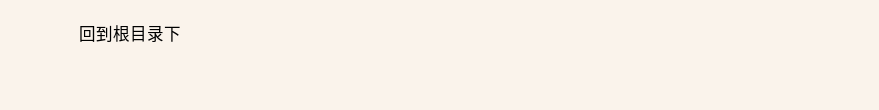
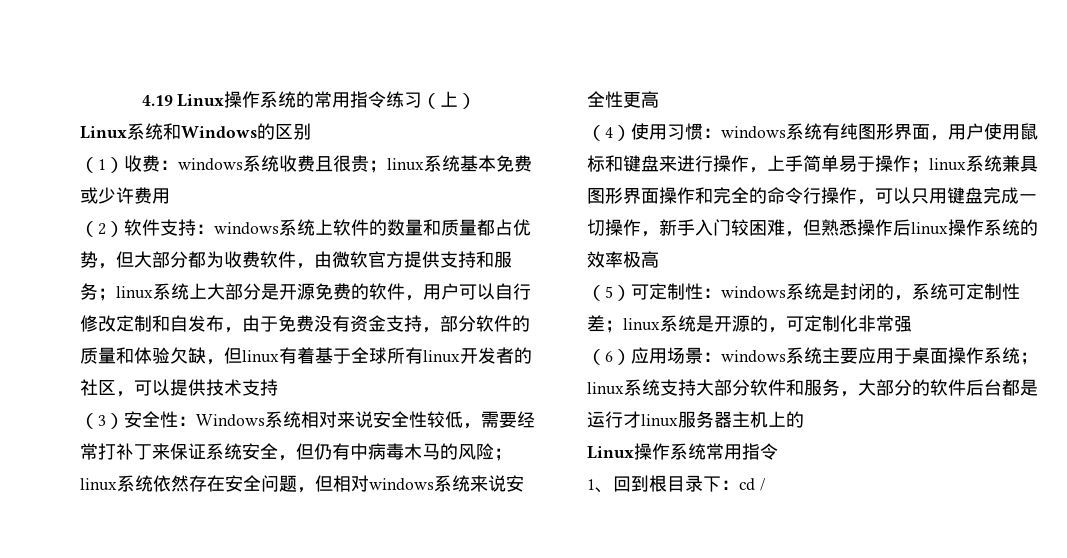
- 回到根目录下
+ 4.19 Linux操作系统的常用指令练习（上）
+ Linux系统和Windows的区别
+ （1）收费：windows系统收费且很贵；linux系统基本免费或少许费用
+ （2）软件支持：windows系统上软件的数量和质量都占优势，但大部分都为收费软件，由微软官方提供支持和服务；linux系统上大部分是开源免费的软件，用户可以自行修改定制和自发布，由于免费没有资金支持，部分软件的质量和体验欠缺，但linux有着基于全球所有linux开发者的社区，可以提供技术支持
+ （3）安全性：Windows系统相对来说安全性较低，需要经常打补丁来保证系统安全，但仍有中病毒木马的风险；linux系统依然存在安全问题，但相对windows系统来说安全性更高
+ （4）使用习惯：windows系统有纯图形界面，用户使用鼠标和键盘来进行操作，上手简单易于操作；linux系统兼具图形界面操作和完全的命令行操作，可以只用键盘完成一切操作，新手入门较困难，但熟悉操作后linux操作系统的效率极高
+ （5）可定制性：windows系统是封闭的，系统可定制性差；linux系统是开源的，可定制化非常强
+ （6）应用场景：windows系统主要应用于桌面操作系统；linux系统支持大部分软件和服务，大部分的软件后台都是运行才linux服务器主机上的
+ Linux操作系统常用指令
+ 1、回到根目录下：cd /

